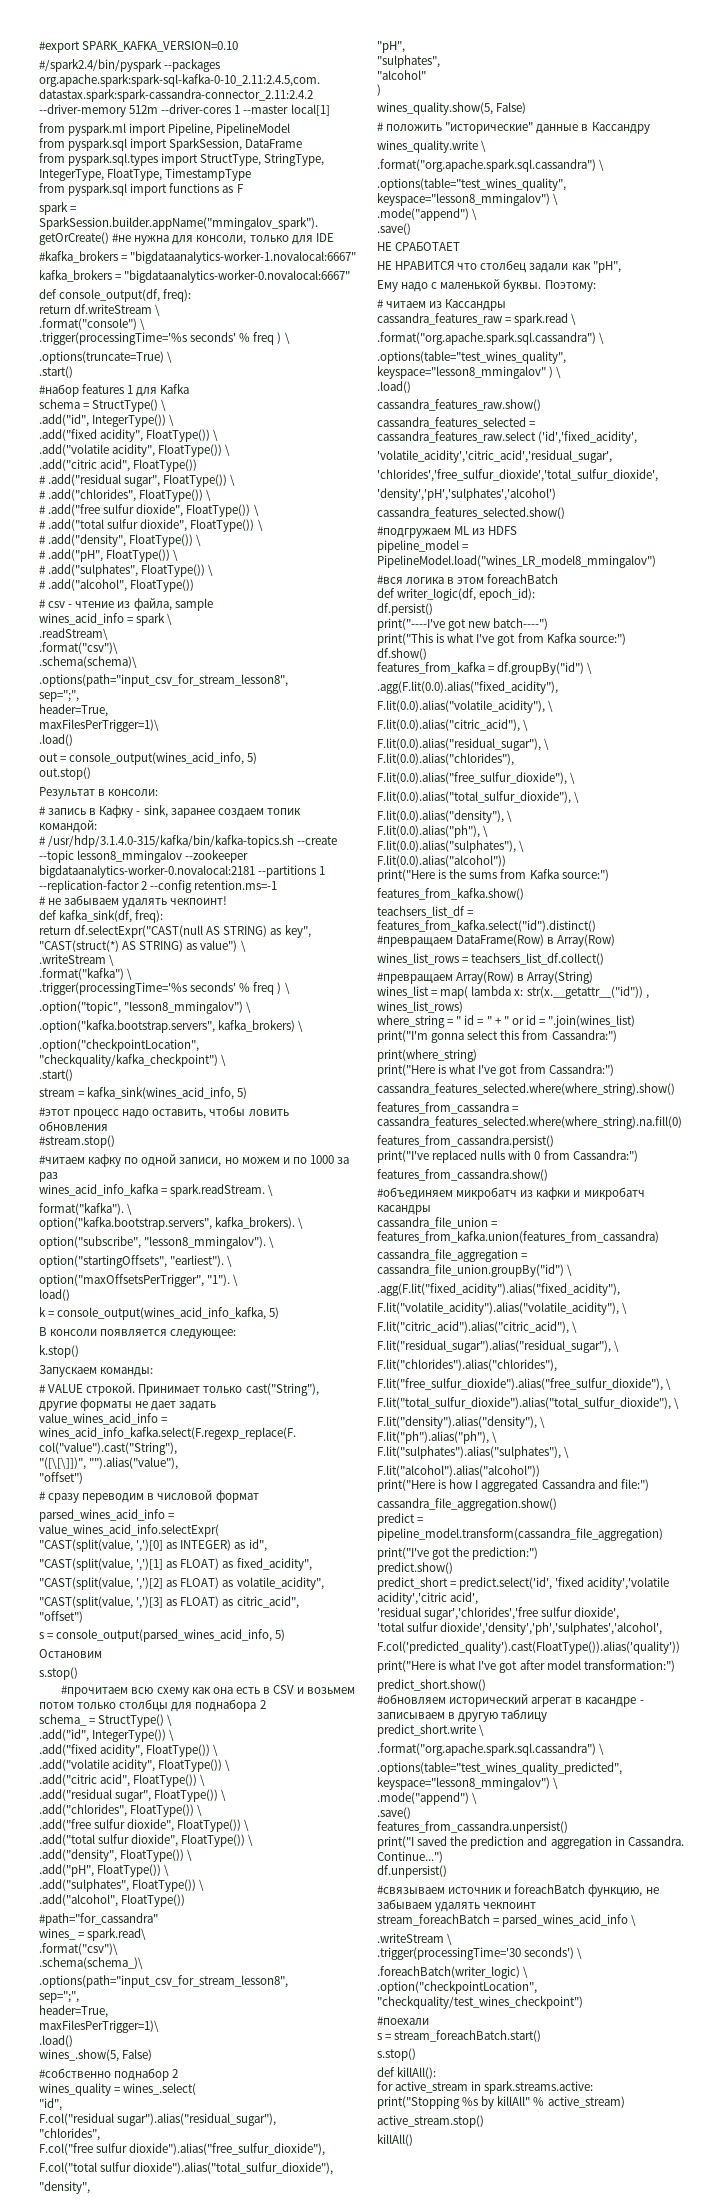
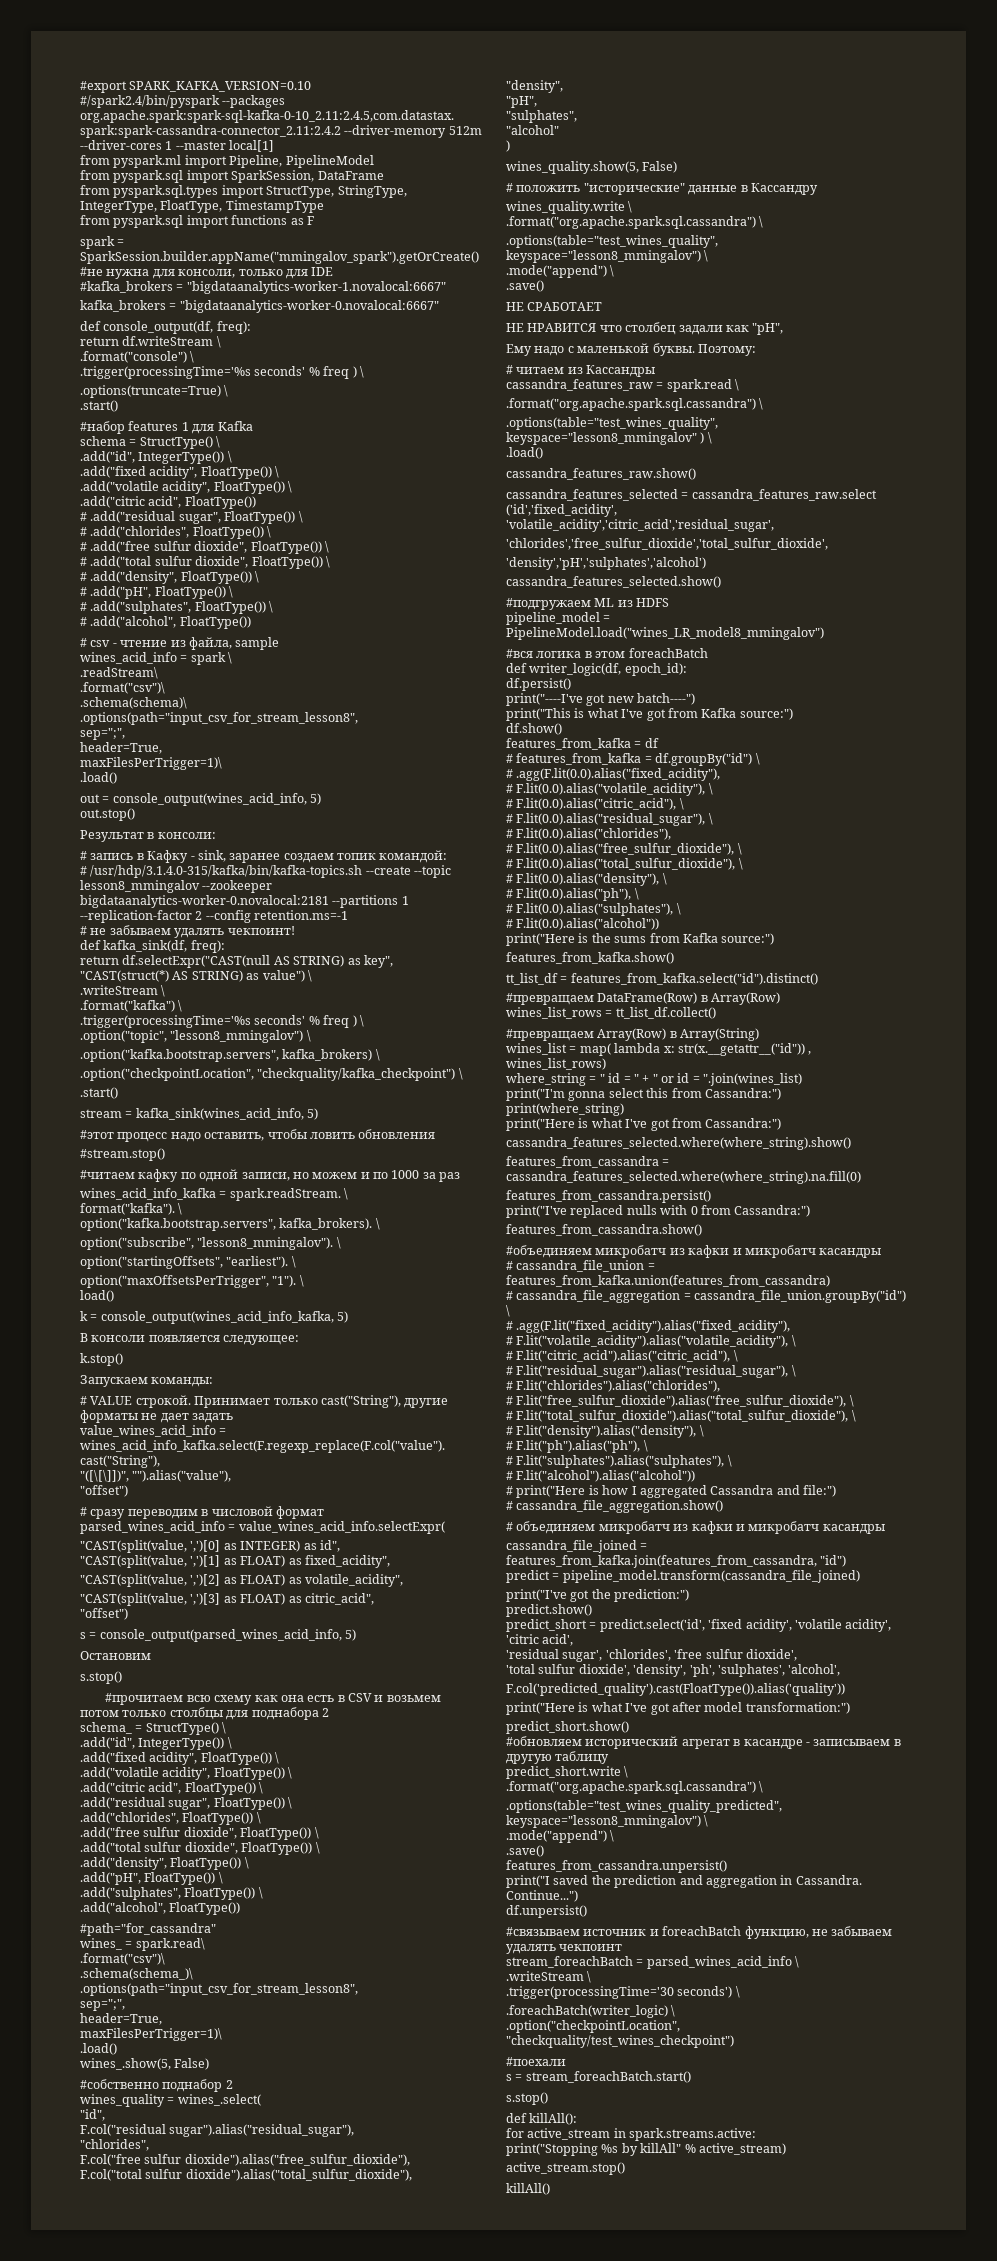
- features_from_kafka = df.groupBy("id") \
+ features_from_kafka = df
+ # features_from_kafka = df.groupBy("id") \
- .agg(F.lit(0.0).alias("fixed_acidity"),
+ # .agg(F.lit(0.0).alias("fixed_acidity"),
- F.lit(0.0).alias("volatile_acidity"), \
+ # F.lit(0.0).alias("volatile_acidity"), \
- F.lit(0.0).alias("citric_acid"), \
+ # F.lit(0.0).alias("citric_acid"), \
- F.lit(0.0).alias("residual_sugar"), \
+ # F.lit(0.0).alias("residual_sugar"), \
- F.lit(0.0).alias("chlorides"),
+ # F.lit(0.0).alias("chlorides"),
- F.lit(0.0).alias("free_sulfur_dioxide"), \
+ # F.lit(0.0).alias("free_sulfur_dioxide"), \
- F.lit(0.0).alias("total_sulfur_dioxide"), \
+ # F.lit(0.0).alias("total_sulfur_dioxide"), \
- F.lit(0.0).alias("density"), \
+ # F.lit(0.0).alias("density"), \
- F.lit(0.0).alias("ph"), \
+ # F.lit(0.0).alias("ph"), \
- F.lit(0.0).alias("sulphates"), \
+ # F.lit(0.0).alias("sulphates"), \
- F.lit(0.0).alias("alcohol"))
+ # F.lit(0.0).alias("alcohol"))
- teachsers_list_df = features_from_kafka.select("id").distinct()
+ tt_list_df = features_from_kafka.select("id").distinct()
- wines_list_rows = teachsers_list_df.collect()
+ wines_list_rows = tt_list_df.collect()
- cassandra_file_union = features_from_kafka.union(features_from_cassandra)
+ # cassandra_file_union = features_from_kafka.union(features_from_cassandra)
- cassandra_file_aggregation = cassandra_file_union.groupBy("id") \
+ # cassandra_file_aggregation = cassandra_file_union.groupBy("id") \
- .agg(F.lit("fixed_acidity").alias("fixed_acidity"),
+ # .agg(F.lit("fixed_acidity").alias("fixed_acidity"),
- F.lit("volatile_acidity").alias("volatile_acidity"), \
+ # F.lit("volatile_acidity").alias("volatile_acidity"), \
- F.lit("citric_acid").alias("citric_acid"), \
+ # F.lit("citric_acid").alias("citric_acid"), \
- F.lit("residual_sugar").alias("residual_sugar"), \
+ # F.lit("residual_sugar").alias("residual_sugar"), \
- F.lit("chlorides").alias("chlorides"),
+ # F.lit("chlorides").alias("chlorides"),
- F.lit("free_sulfur_dioxide").alias("free_sulfur_dioxide"), \
+ # F.lit("free_sulfur_dioxide").alias("free_sulfur_dioxide"), \
- F.lit("total_sulfur_dioxide").alias("total_sulfur_dioxide"), \
+ # F.lit("total_sulfur_dioxide").alias("total_sulfur_dioxide"), \
- F.lit("density").alias("density"), \
+ # F.lit("density").alias("density"), \
- F.lit("ph").alias("ph"), \
+ # F.lit("ph").alias("ph"), \
- F.lit("sulphates").alias("sulphates"), \
+ # F.lit("sulphates").alias("sulphates"), \
- F.lit("alcohol").alias("alcohol"))
+ # F.lit("alcohol").alias("alcohol"))
- print("Here is how I aggregated Cassandra and file:")
+ # print("Here is how I aggregated Cassandra and file:")
- cassandra_file_aggregation.show()
+ # cassandra_file_aggregation.show()
+ # объединяем микробатч из кафки и микробатч касандры
+ cassandra_file_joined = features_from_kafka.join(features_from_cassandra, "id")
- predict = pipeline_model.transform(cassandra_file_aggregation)
+ predict = pipeline_model.transform(cassandra_file_joined)
- predict_short = predict.select('id', 'fixed acidity','volatile acidity','citric acid',
+ predict_short = predict.select('id', 'fixed acidity', 'volatile acidity', 'citric acid',
- 'residual sugar','chlorides','free sulfur dioxide',
+ 'residual sugar', 'chlorides', 'free sulfur dioxide',
- 'total sulfur dioxide','density','ph','sulphates','alcohol',
+ 'total sulfur dioxide', 'density', 'ph', 'sulphates', 'alcohol',

